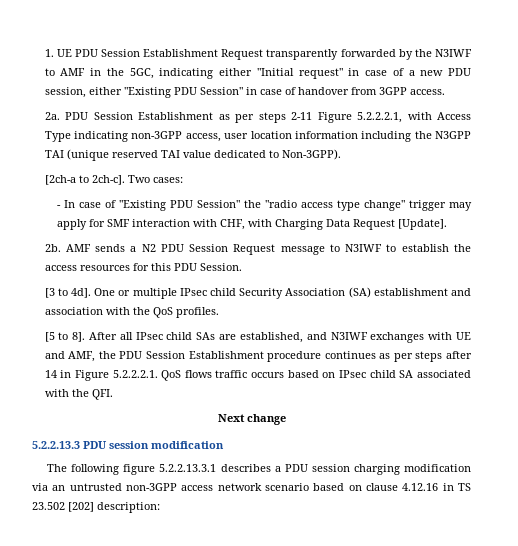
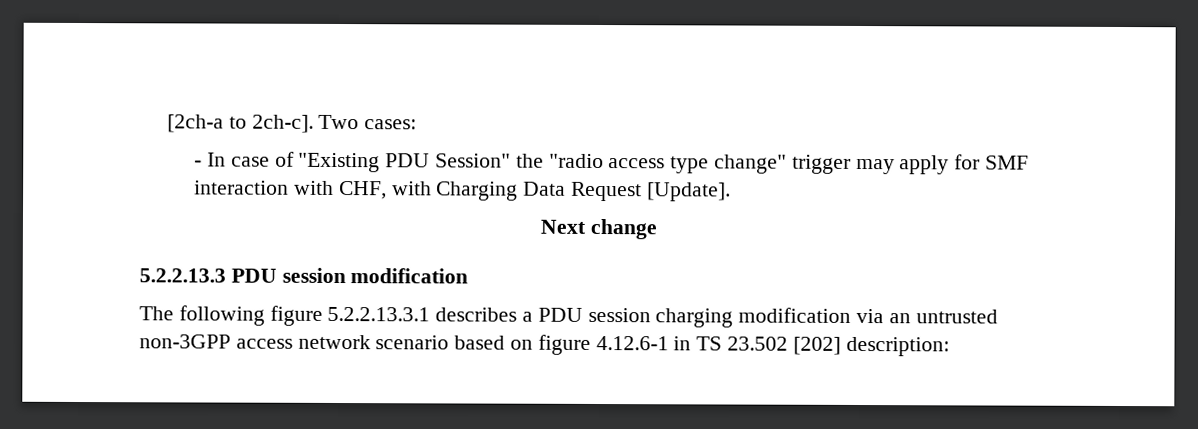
- 1. UE PDU Session Establishment Request transparently forwarded by the N3IWF to AMF in the 5GC, indicating either "Initial request" in case of a new PDU session, either "Existing PDU Session" in case of handover from 3GPP access.
- 2a. PDU Session Establishment as per steps 2-11 Figure 5.2.2.2.1, with Access Type indicating non-3GPP access, user location information including the N3GPP TAI (unique reserved TAI value dedicated to Non-3GPP).
- 2b. AMF sends a N2 PDU Session Request message to N3IWF to establish the access resources for this PDU Session.
- [3 to 4d]. One or multiple IPsec child Security Association (SA) establishment and association with the QoS profiles.
- [5 to 8]. After all IPsec child SAs are established, and N3IWF exchanges with UE and AMF, the PDU Session Establishment procedure continues as per steps after 14 in Figure 5.2.2.2.1. QoS flows traffic occurs based on IPsec child SA associated with the QFI.
- The following figure 5.2.2.13.3.1 describes a PDU session charging modification via an untrusted non-3GPP access network scenario based on clause 4.12.16 in TS 23.502 [202] description:
+ The following figure 5.2.2.13.3.1 describes a PDU session charging modification via an untrusted non-3GPP access network scenario based on figure 4.12.6-1 in TS 23.502 [202] description:

